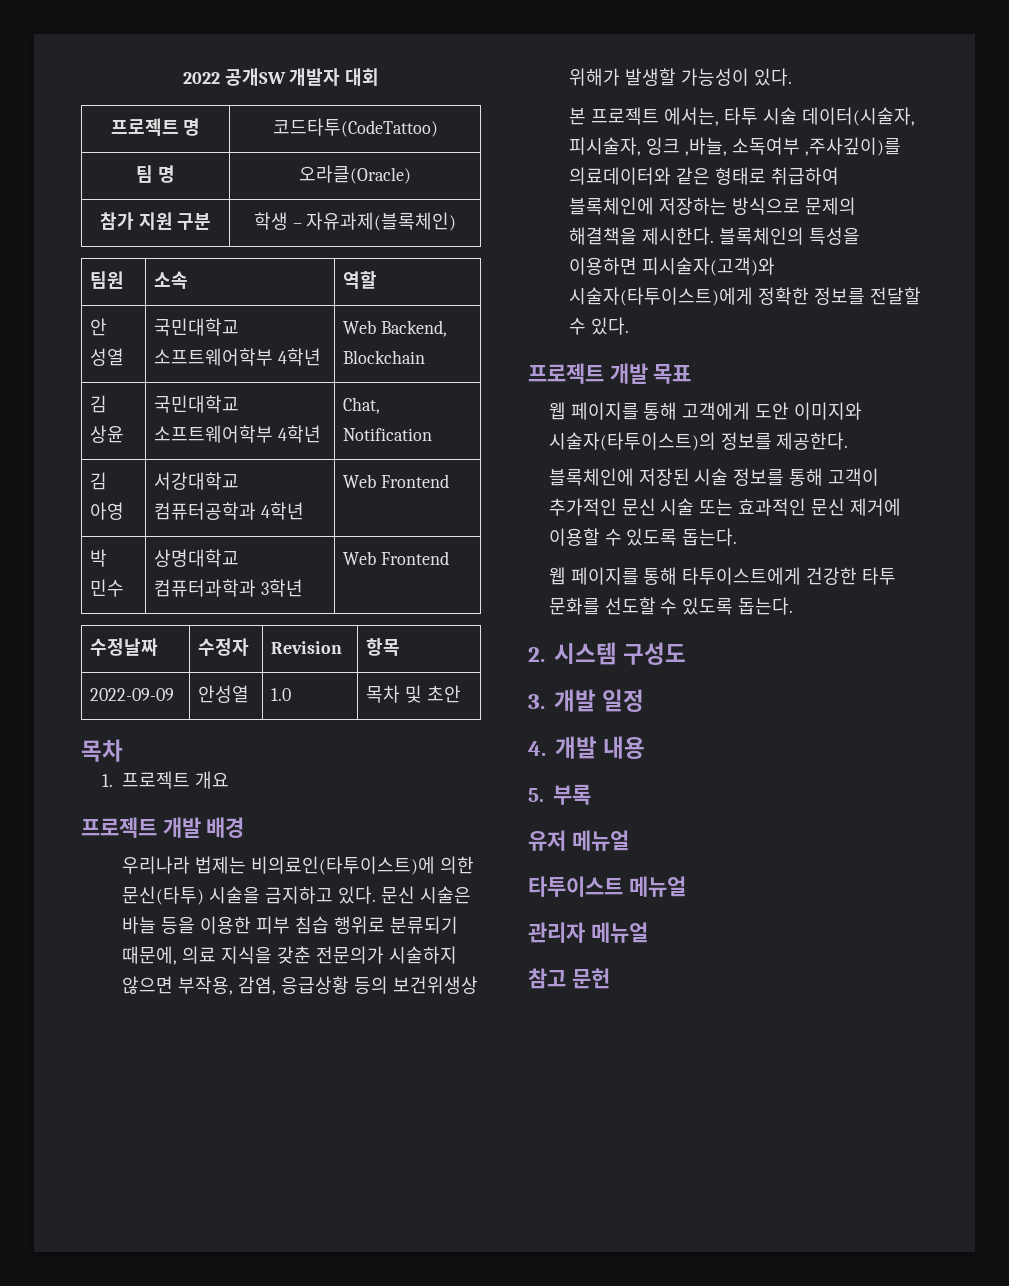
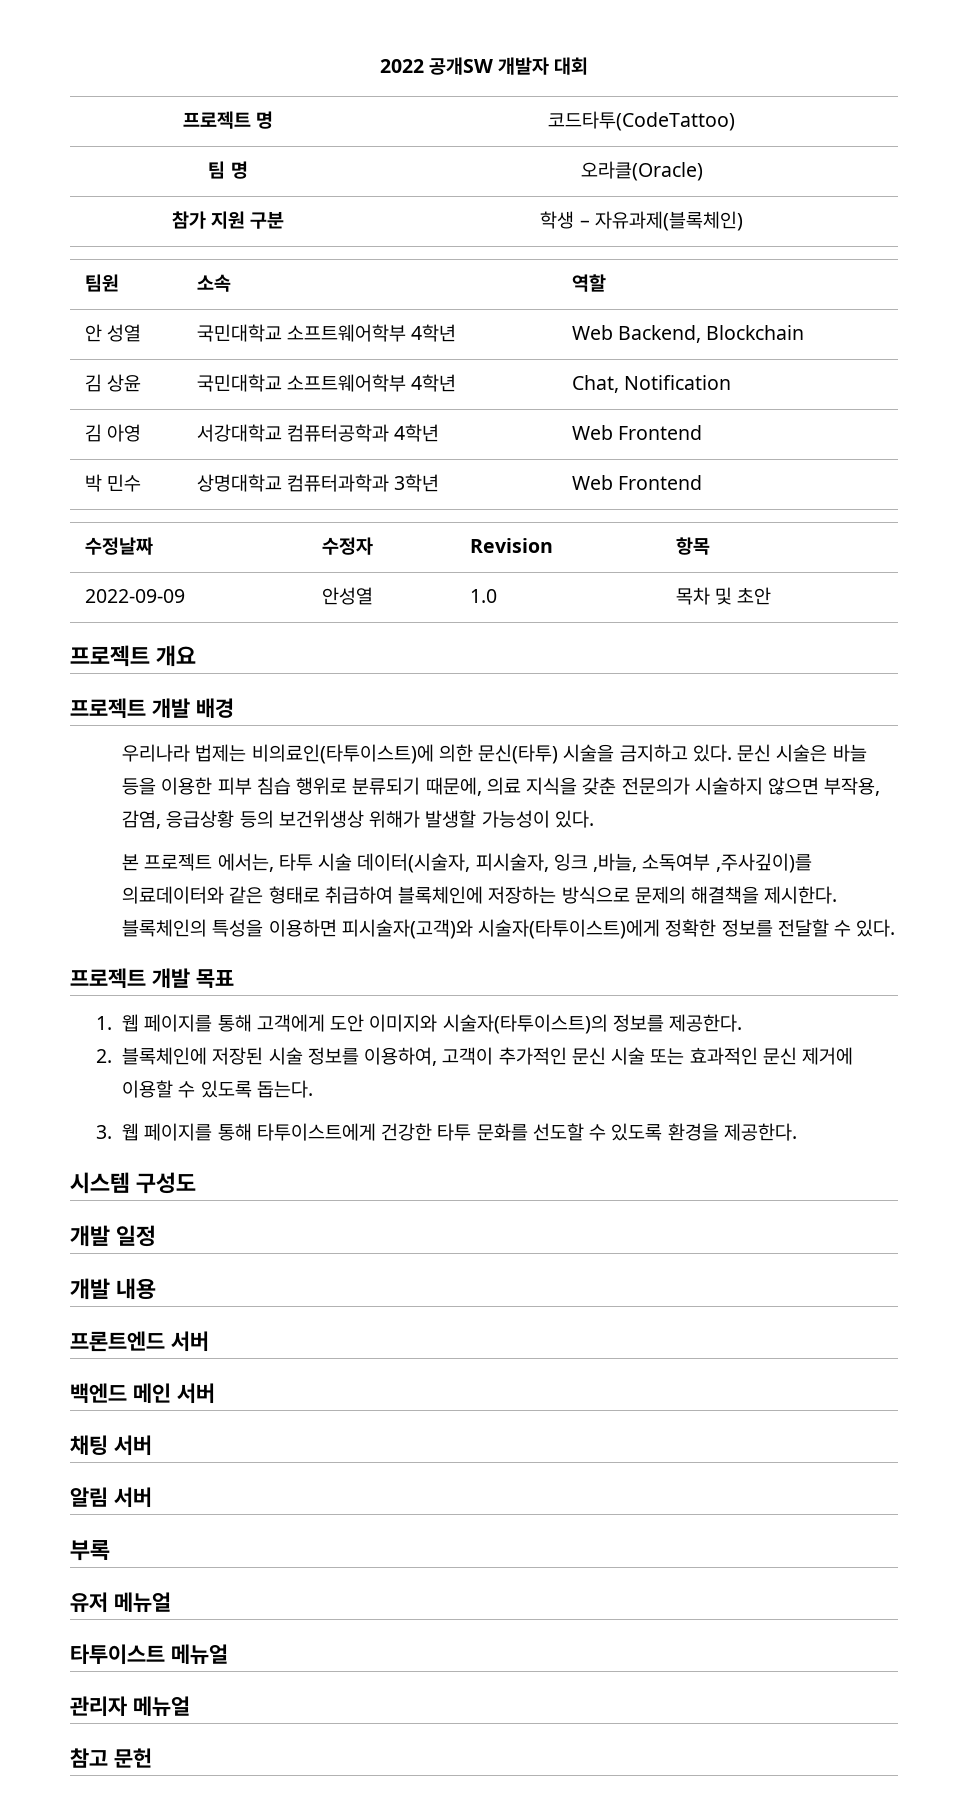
  2022-09-09 | 안성열 | 1.0 | 목차 및 초안
- 목차
- 1. 프로젝트 개요
+ 프로젝트 개요
- 웹 페이지를 통해 고객에게 도안 이미지와 시술자(타투이스트)의 정보를 제공한다.
+ 1. 웹 페이지를 통해 고객에게 도안 이미지와 시술자(타투이스트)의 정보를 제공한다.
- 블록체인에 저장된 시술 정보를 통해 고객이 추가적인 문신 시술 또는 효과적인 문신 제거에 이용할 수 있도록 돕는다.
+ 2. 블록체인에 저장된 시술 정보를 이용하여, 고객이 추가적인 문신 시술 또는 효과적인 문신 제거에 이용할 수 있도록 돕는다.
- 웹 페이지를 통해 타투이스트에게 건강한 타투 문화를 선도할 수 있도록 돕는다.
- 2. 시스템 구성도
+ 3. 웹 페이지를 통해 타투이스트에게 건강한 타투 문화를 선도할 수 있도록 환경을 제공한다.
+ 시스템 구성도
- 3. 개발 일정
+ 개발 일정
- 4. 개발 내용
+ 개발 내용
- 5. 부록
+ 프론트엔드 서버
+ 백엔드 메인 서버
+ 채팅 서버
+ 알림 서버
+ 부록

